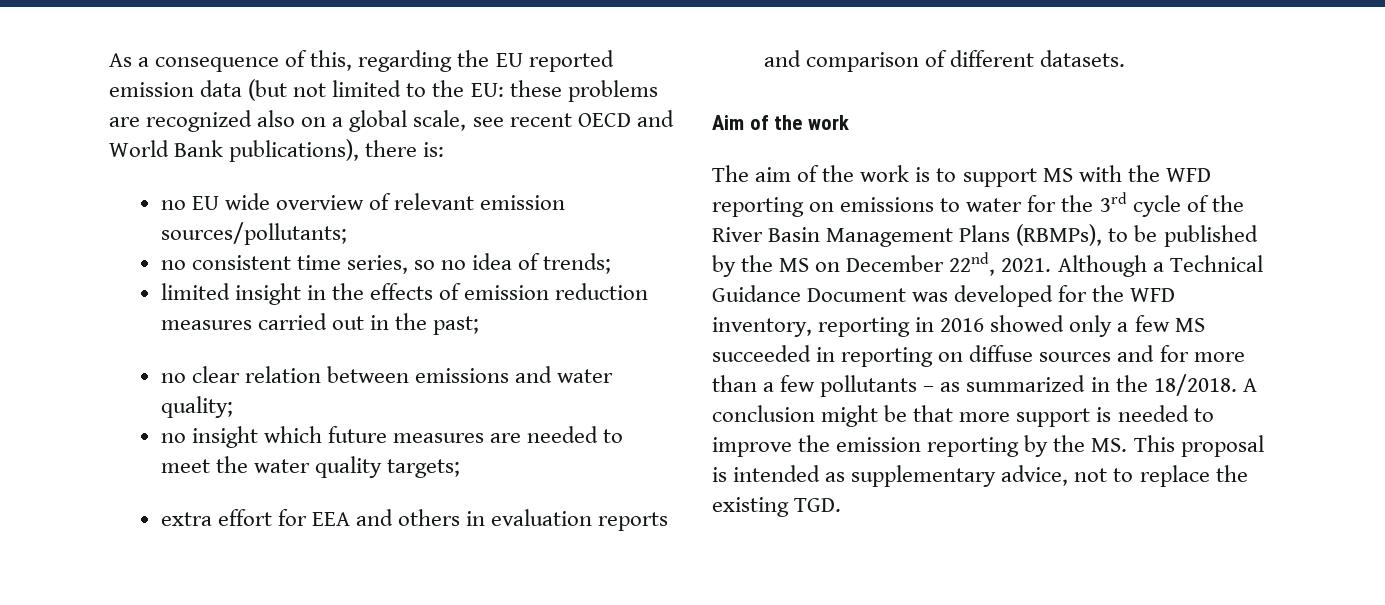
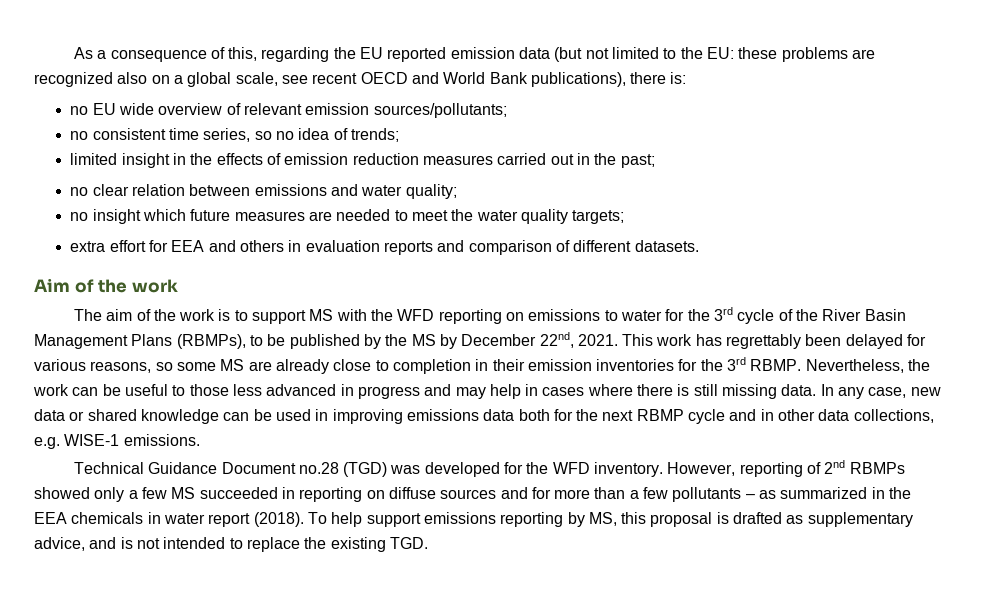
- The aim of the work is to support MS with the WFD reporting on emissions to water for the 3rd cycle of the River Basin Management Plans (RBMPs), to be published by the MS on December 22nd, 2021.
+ The aim of the work is to support MS with the WFD reporting on emissions to water for the 3rd cycle of the River Basin Management Plans (RBMPs), to be published by the MS by December 22nd, 2021.
- Although a Technical Guidance Document was developed for the WFD inventory, reporting in 2016 showed only a few MS succeeded in reporting on diffuse sources and for more than a few pollutants – as summarized in the 18/2018. A conclusion might be that more support is needed to improve the emission reporting by the MS. This proposal is intended as supplementary advice, not to replace the existing TGD.
+ This work has regrettably been delayed for various reasons, so some MS are already close to completion in their emission inventories for the 3rd RBMP. Nevertheless, the work can be useful to those less advanced in progress and may help in cases where there is still missing data. In any case, new data or shared knowledge can be used in improving emissions data both for the next RBMP cycle and in other data collections, e.g. WISE-1 emissions.
+ Technical Guidance Document no.28 (TGD) was developed for the WFD inventory. However, reporting of 2nd RBMPs showed only a few MS succeeded in reporting on diffuse sources and for more than a few pollutants – as summarized in the EEA chemicals in water report (2018). To help support emissions reporting by MS, this proposal is drafted as supplementary advice, and is not intended to replace the existing TGD.

